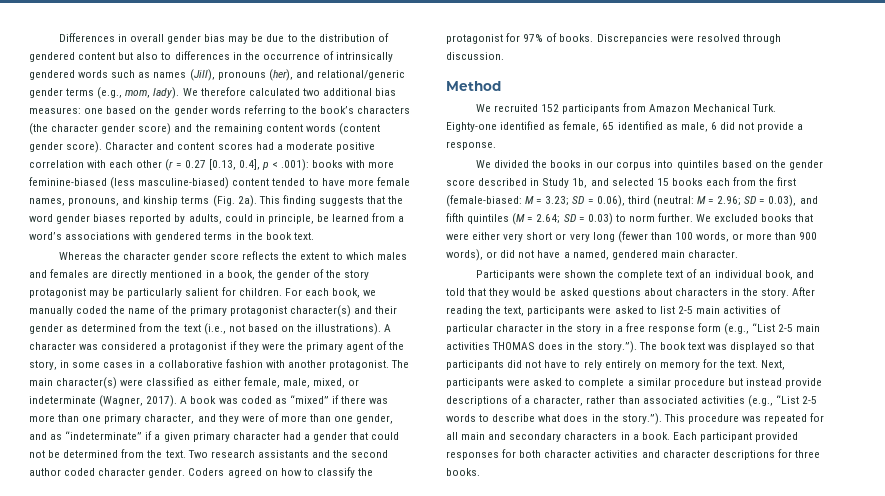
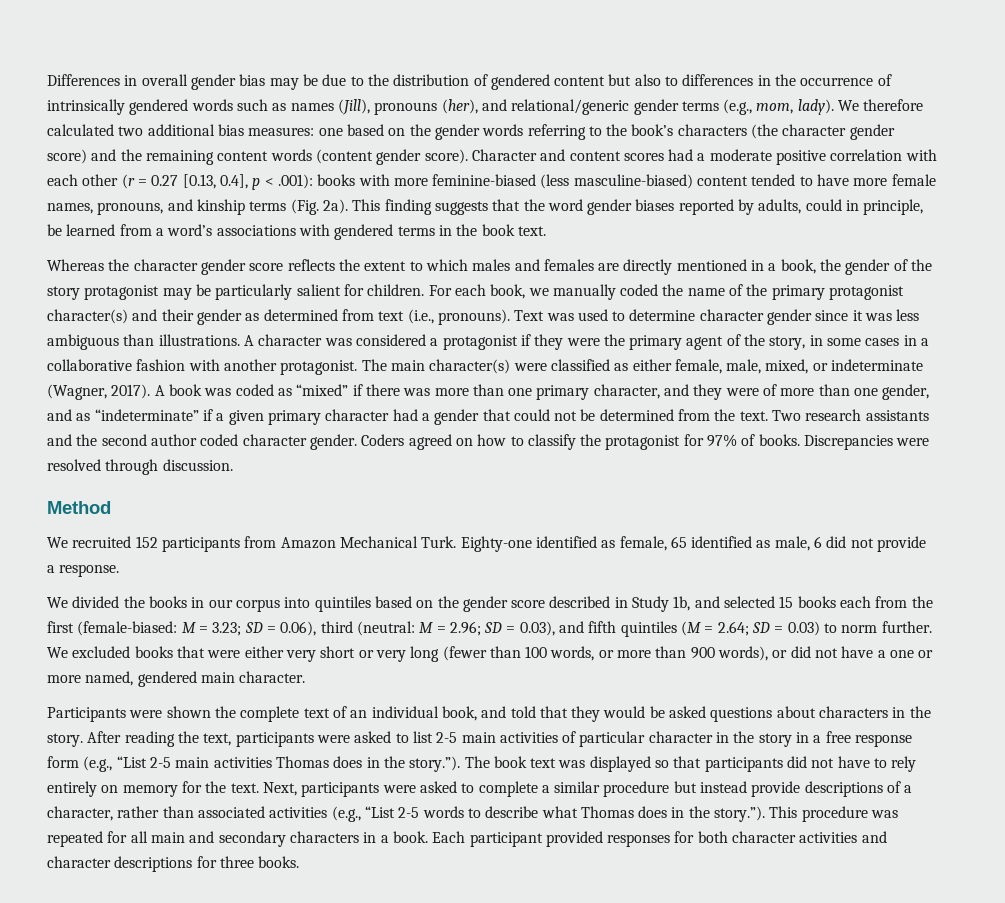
- For each book, we manually coded the name of the primary protagonist character(s) and their gender as determined from the text (i.e., not based on the illustrations).
+ For each book, we manually coded the name of the primary protagonist character(s) and their gender as determined from text (i.e., pronouns). Text was used to determine character gender since it was less ambiguous than illustrations.
- We excluded books that were either very short or very long (fewer than 100 words, or more than 900 words), or did not have a named, gendered main character.
+ We excluded books that were either very short or very long (fewer than 100 words, or more than 900 words), or did not have a one or more named, gendered main character.
- After reading the text, participants were asked to list 2-5 main activities of particular character in the story in a free response form (e.g., “List 2-5 main activities THOMAS does in the story.”). The book text was displayed so that participants did not have to rely entirely on memory for the text.
+ After reading the text, participants were asked to list 2-5 main activities of particular character in the story in a free response form (e.g., “List 2-5 main activities Thomas does in the story.”). The book text was displayed so that participants did not have to rely entirely on memory for the text.
- Next, participants were asked to complete a similar procedure but instead provide descriptions of a character, rather than associated activities (e.g., “List 2-5 words to describe what does in the story.”). This procedure was repeated for all main and secondary characters in a book.
+ Next, participants were asked to complete a similar procedure but instead provide descriptions of a character, rather than associated activities (e.g., “List 2-5 words to describe what Thomas does in the story.”). This procedure was repeated for all main and secondary characters in a book.

